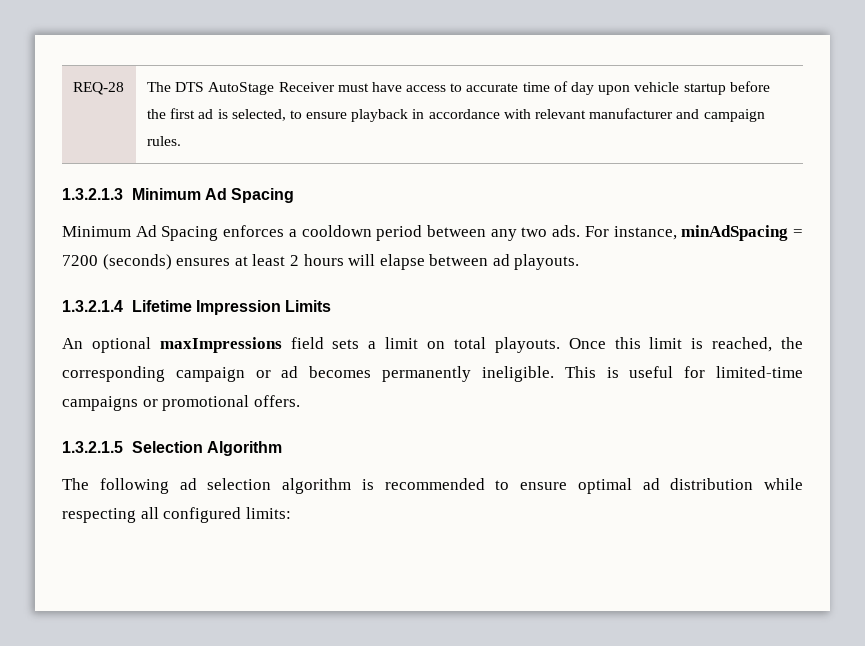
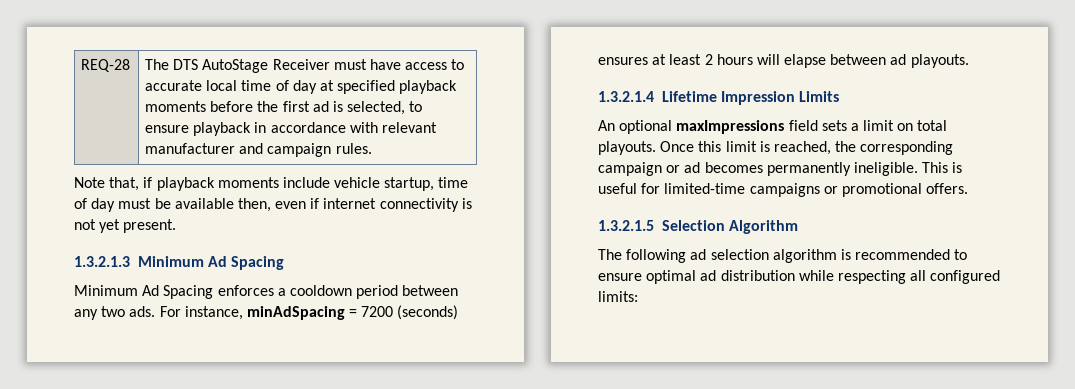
- REQ-28 | The DTS AutoStage Receiver must have access to accurate time of day upon vehicle startup before the first ad is selected, to ensure playback in accordance with relevant manufacturer and campaign rules.
+ REQ-28 | The DTS AutoStage Receiver must have access to accurate local time of day at specified playback moments before the first ad is selected, to ensure playback in accordance with relevant manufacturer and campaign rules.
+ Note that, if playback moments include vehicle startup, time of day must be available then, even if internet connectivity is not yet present.

